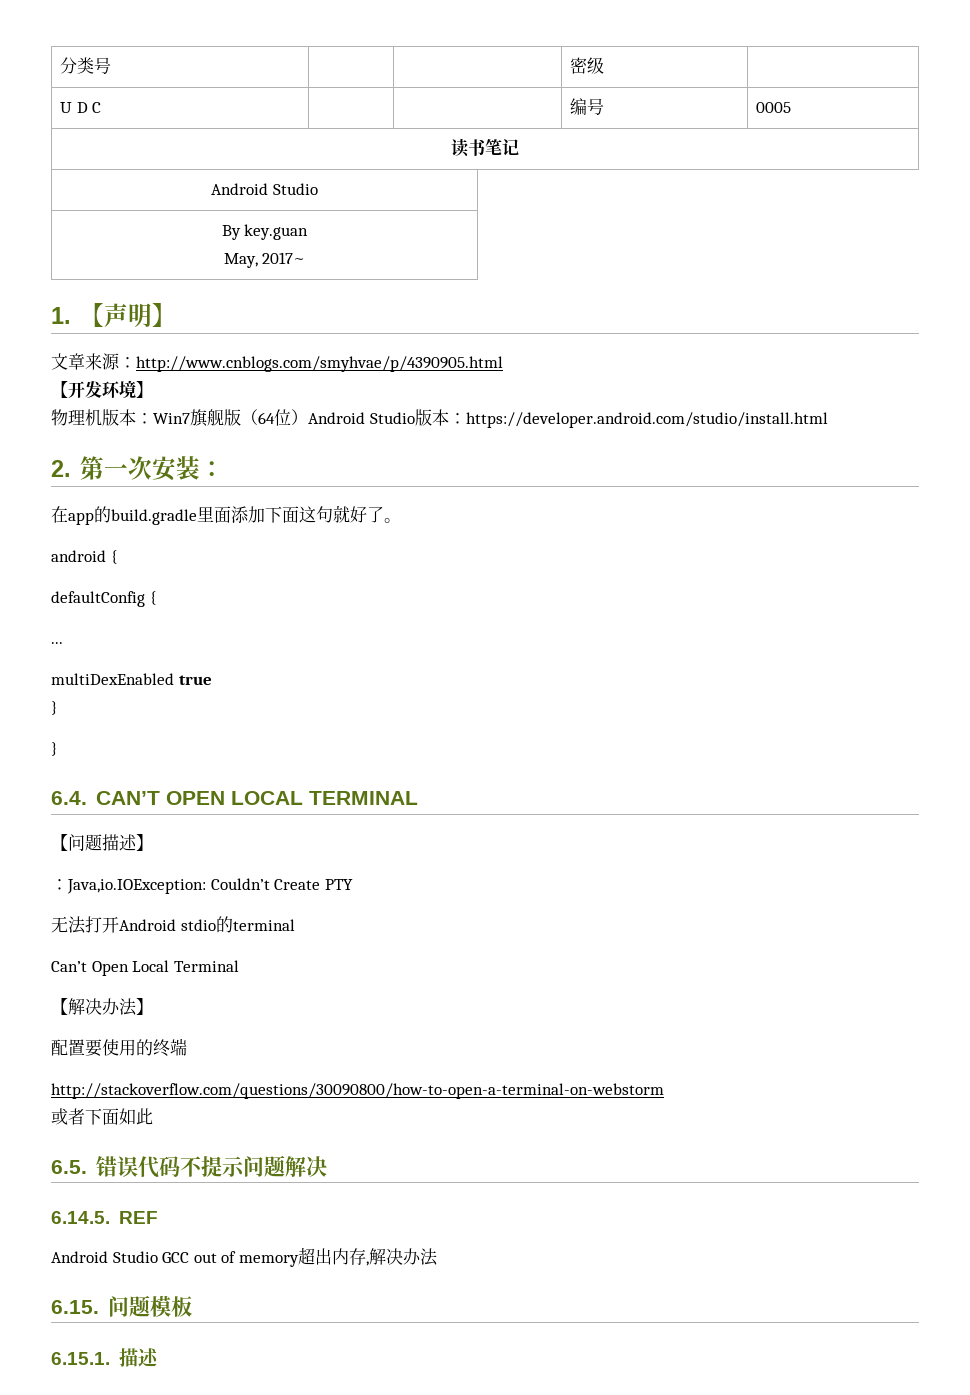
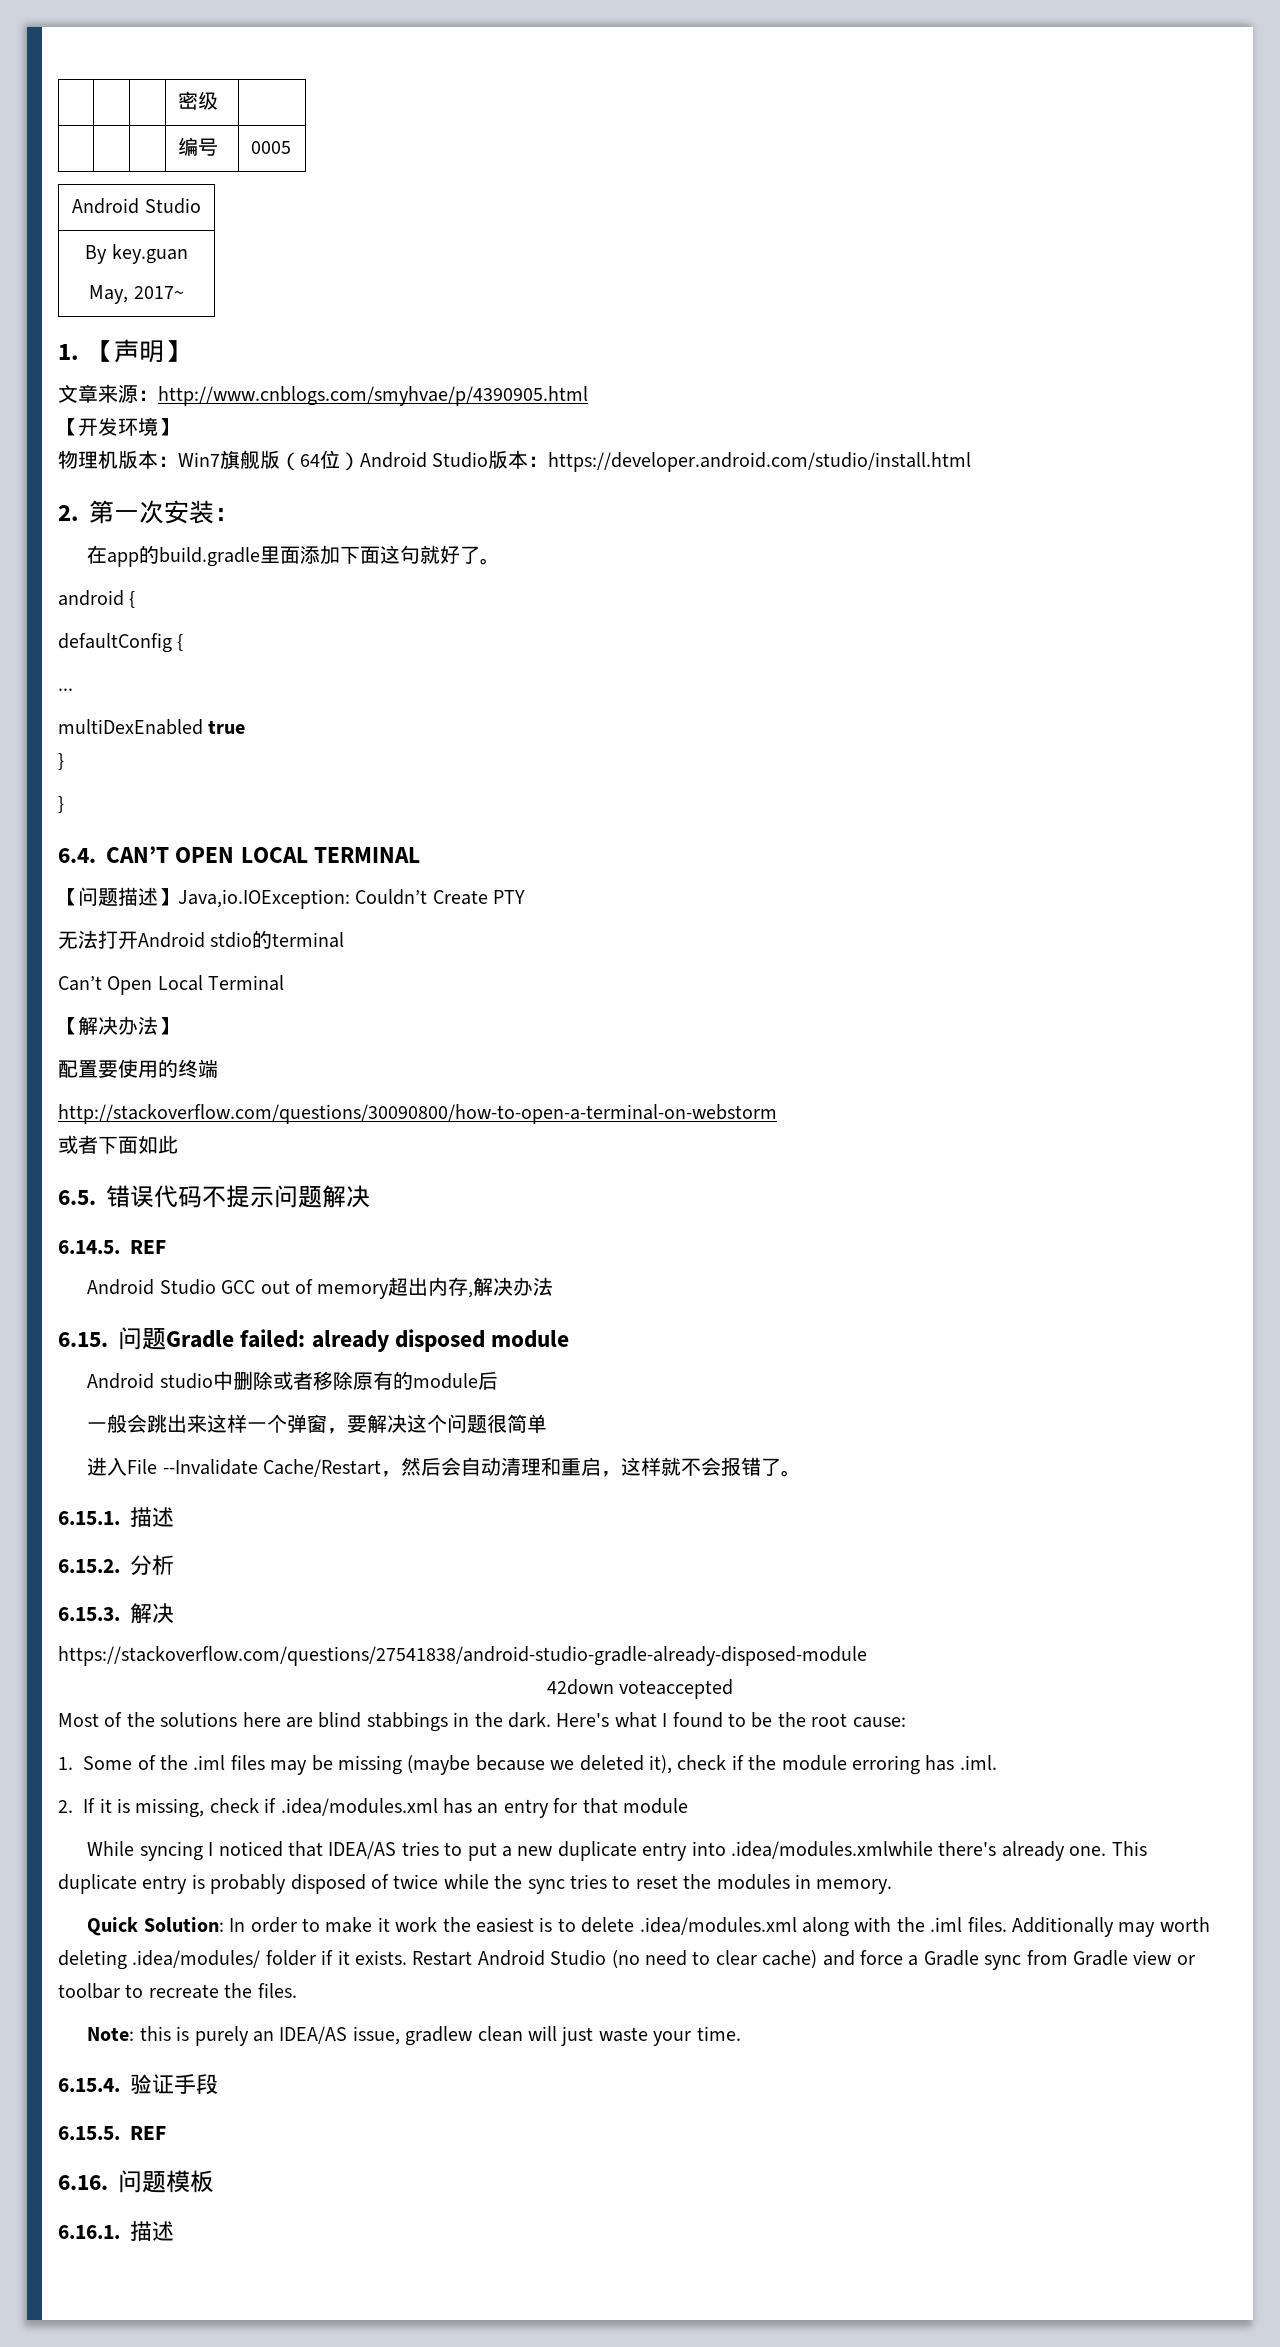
- 分类号 | | | 密级 |
+ | | | 密级 |
- U D C | | | 编号 | 0005
+ | | | 编号 | 0005
- 读书笔记
- 【问题描述】
- ：Java,io.IOException: Couldn’t Create PTY
+ 【问题描述】Java,io.IOException: Couldn’t Create PTY
- 6.15.问题模板
+ 6.15.问题Gradle failed: already disposed module
+ Android studio中删除或者移除原有的module后
+ 一般会跳出来这样一个弹窗，要解决这个问题很简单
+ 进入File --Invalidate Cache/Restart，然后会自动清理和重启，这样就不会报错了。
+ 6.15.1.描述
+ 6.15.2.分析
+ 6.15.3.解决
+ https://stackoverflow.com/questions/27541838/android-studio-gradle-already-disposed-module
+ 42down voteaccepted
+ Most of the solutions here are blind stabbings in the dark. Here's what I found to be the root cause:
+ 1. Some of the .iml files may be missing (maybe because we deleted it), check if the module erroring has .iml.
+ 2. If it is missing, check if .idea/modules.xml has an entry for that module
+ While syncing I noticed that IDEA/AS tries to put a new duplicate entry into .idea/modules.xmlwhile there's already one. This duplicate entry is probably disposed of twice while the sync tries to reset the modules in memory.
+ Quick Solution: In order to make it work the easiest is to delete .idea/modules.xml along with the .iml files. Additionally may worth deleting .idea/modules/ folder if it exists. Restart Android Studio (no need to clear cache) and force a Gradle sync from Gradle view or toolbar to recreate the files.
+ Note: this is purely an IDEA/AS issue, gradlew clean will just waste your time.
+ 6.15.4.验证手段
+ 6.15.5. REF
+ 6.16.问题模板
- 6.15.1.描述
+ 6.16.1.描述

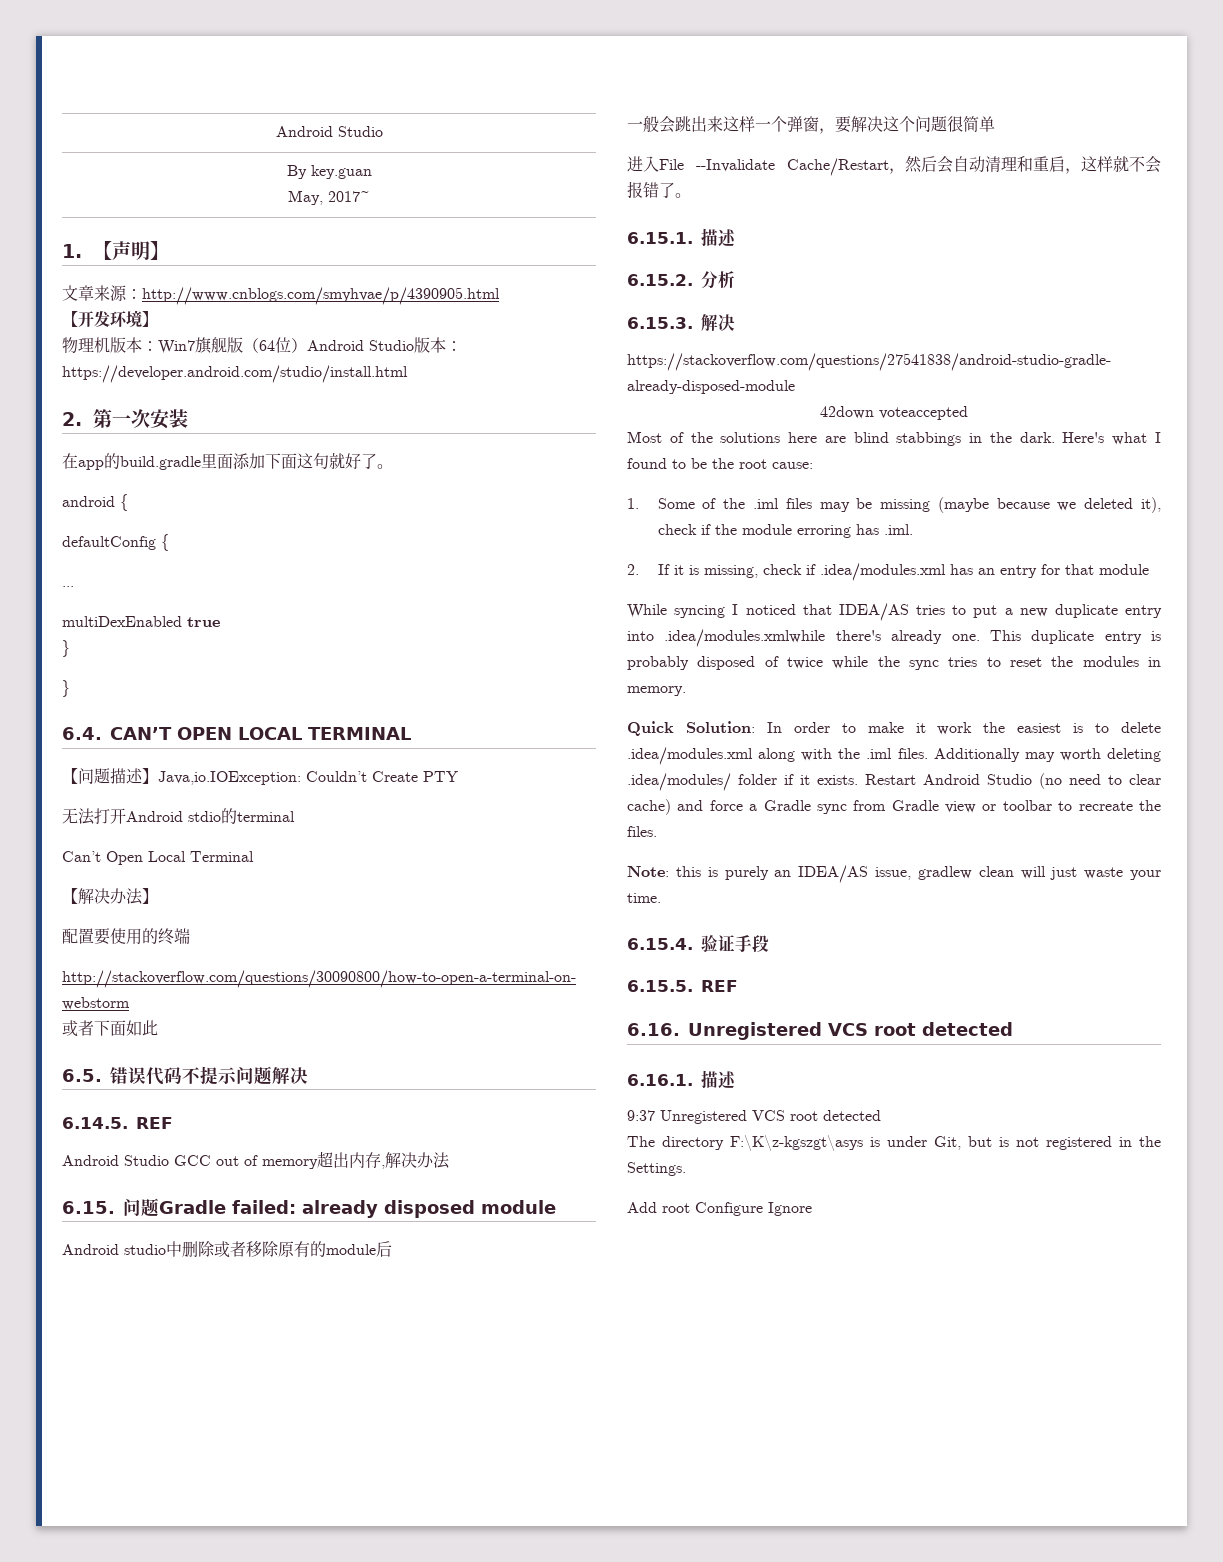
- | | | 密级 |
- | | | 编号 | 0005
- 2.第一次安装：
+ 2.第一次安装
- 6.16.问题模板
+ 6.16. Unregistered VCS root detected
  6.16.1.描述
+ 9:37 Unregistered VCS root detected
+ The directory F:\K\z-kgszgt\asys is under Git, but is not registered in the Settings.
+ Add root Configure Ignore

